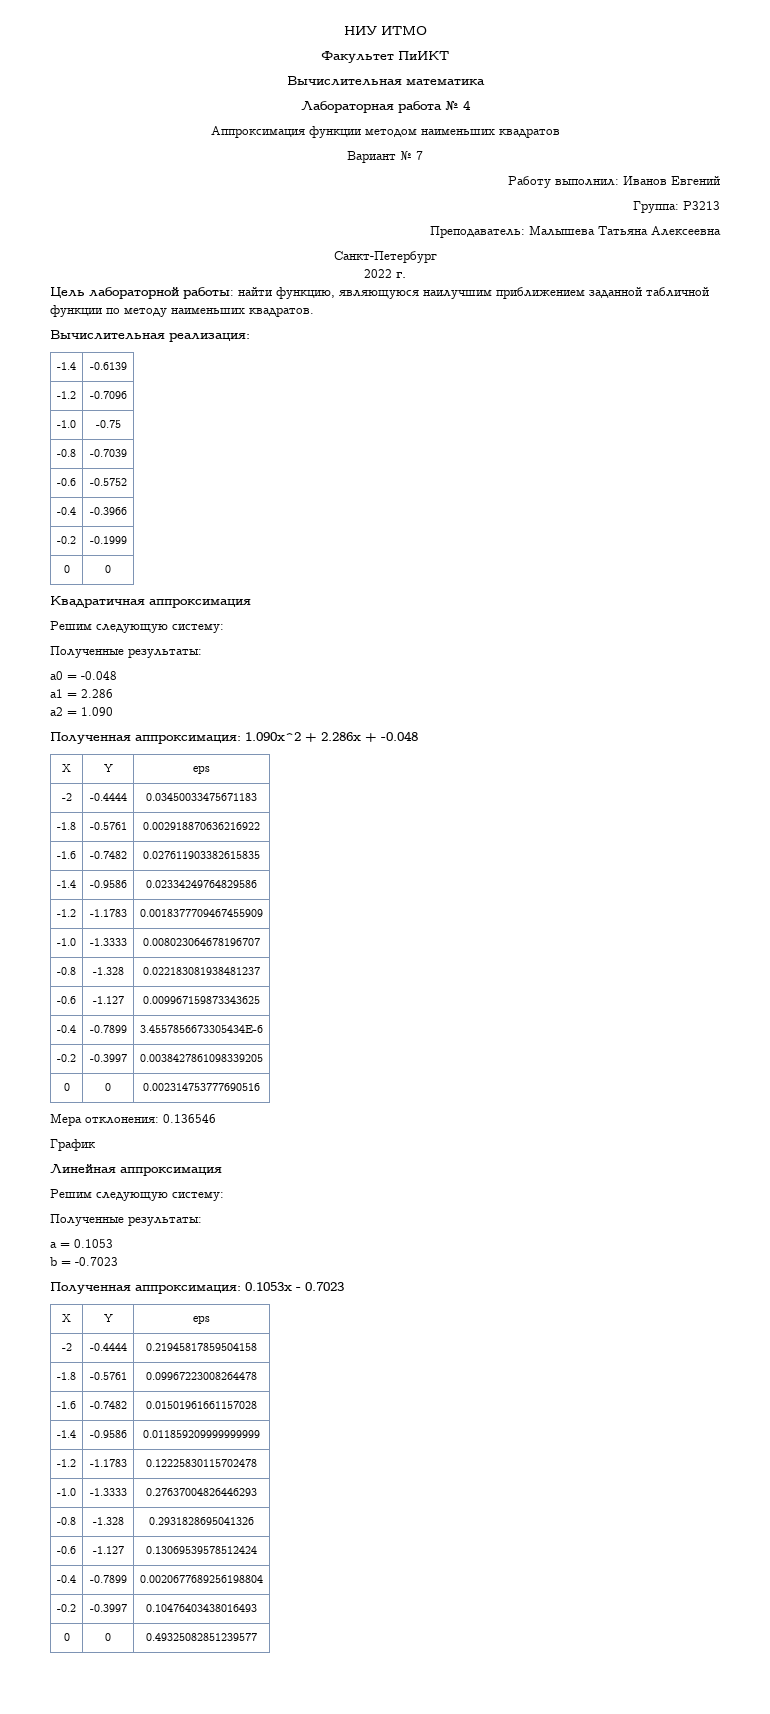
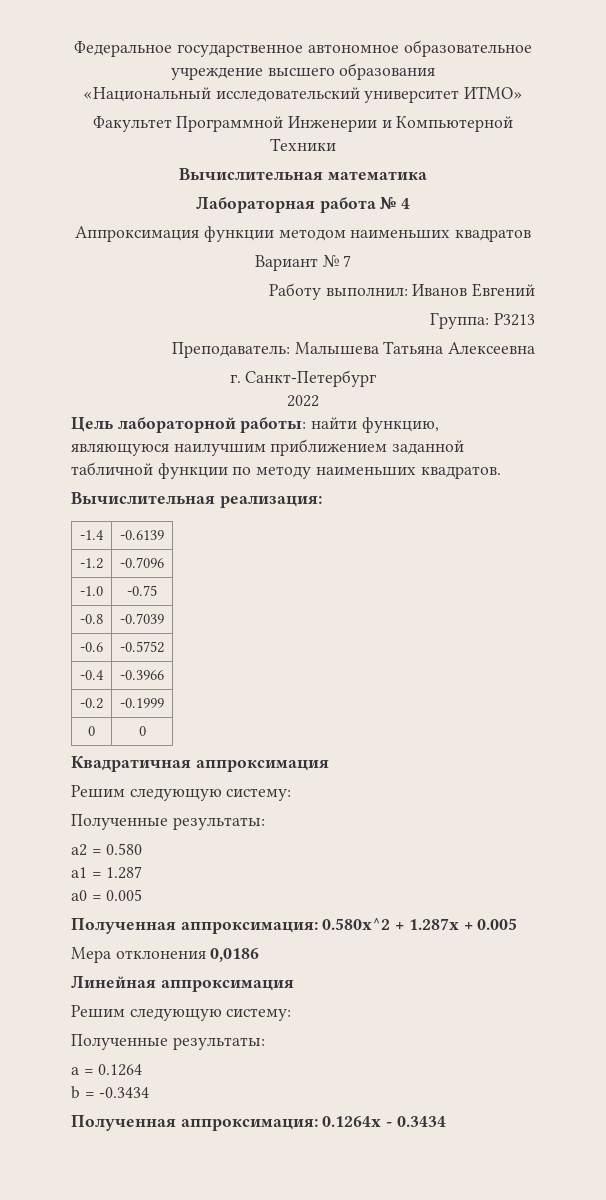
- НИУ ИТМО
- Факультет ПиИКТ
+ Федеральное государственное автономное образовательное учреждение высшего образования
+ «Национальный исследовательский университет ИТМО»
+ Факультет Программной Инженерии и Компьютерной Техники
- Санкт-Петербург
+ г. Санкт-Петербург
- 2022 г.
+ 2022
- a0 = -0.048
+ а2 = 0.580
- a1 = 2.286
- a2 = 1.090
- Полученная аппроксимация: 1.090x^2 + 2.286x + -0.048
- X | Y | eps
- -2 | -0.4444 | 0.03450033475671183
- -1.8 | -0.5761 | 0.002918870636216922
- -1.6 | -0.7482 | 0.027611903382615835
- -1.4 | -0.9586 | 0.02334249764829586
- -1.2 | -1.1783 | 0.0018377709467455909
- -1.0 | -1.3333 | 0.008023064678196707
- -0.8 | -1.328 | 0.022183081938481237
- -0.6 | -1.127 | 0.009967159873343625
- -0.4 | -0.7899 | 3.4557856673305434E-6
- -0.2 | -0.3997 | 0.0038427861098339205
- 0 | 0 | 0.002314753777690516
- Мера отклонения: 0.136546
- График
+ a1 = 1.287
+ a0 = 0.005
+ Полученная аппроксимация: 0.580x^2 + 1.287x + 0.005
+ Мера отклонения 0,0186
- a = 0.1053
+ a = 0.1264
- b = -0.7023
- Полученная аппроксимация: 0.1053x - 0.7023
- X | Y | eps
- -2 | -0.4444 | 0.21945817859504158
- -1.8 | -0.5761 | 0.09967223008264478
- -1.6 | -0.7482 | 0.01501961661157028
- -1.4 | -0.9586 | 0.011859209999999999
- -1.2 | -1.1783 | 0.12225830115702478
- -1.0 | -1.3333 | 0.27637004826446293
- -0.8 | -1.328 | 0.2931828695041326
- -0.6 | -1.127 | 0.13069539578512424
- -0.4 | -0.7899 | 0.0020677689256198804
- -0.2 | -0.3997 | 0.10476403438016493
- 0 | 0 | 0.49325082851239577
+ b = -0.3434
+ Полученная аппроксимация: 0.1264x - 0.3434

